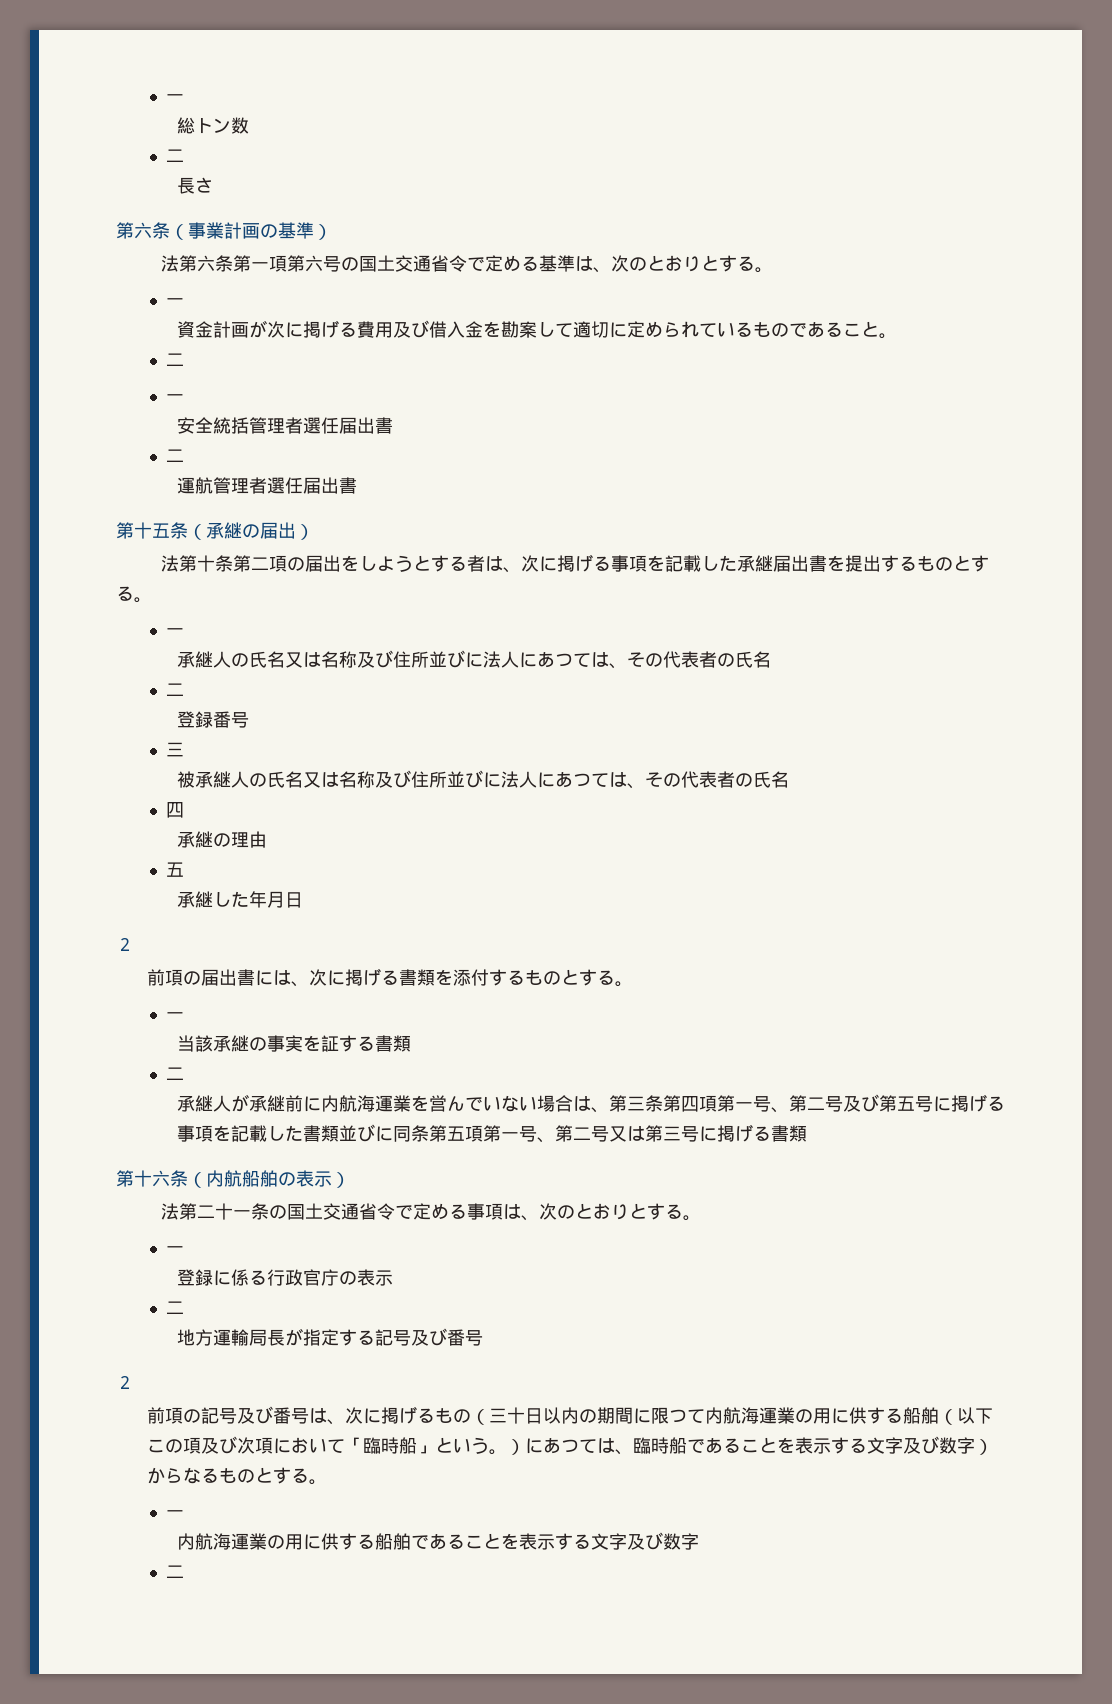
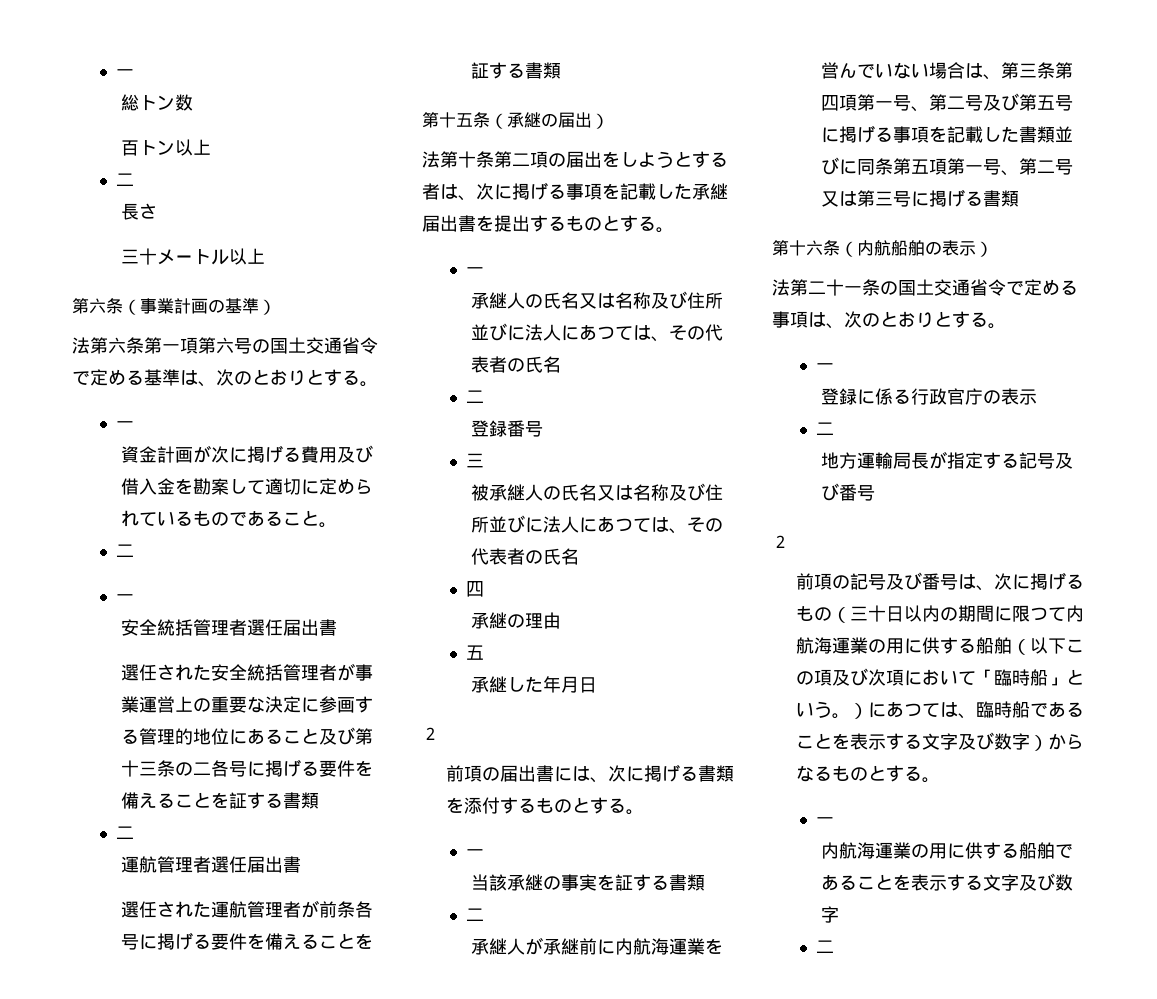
+ 百トン以上
+ 三十メートル以上
+ 選任された安全統括管理者が事業運営上の重要な決定に参画する管理的地位にあること及び第十三条の二各号に掲げる要件を備えることを証する書類
+ 選任された運航管理者が前条各号に掲げる要件を備えることを証する書類

